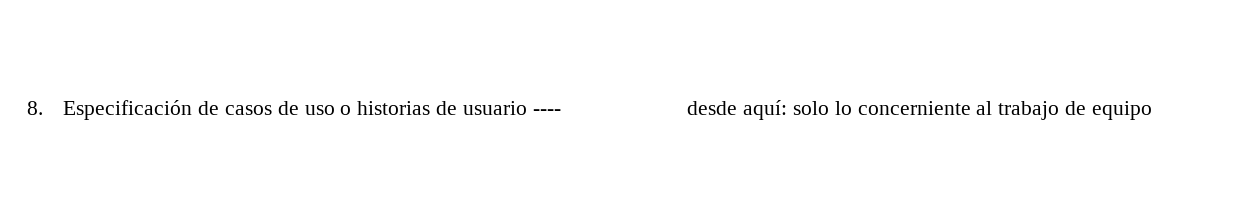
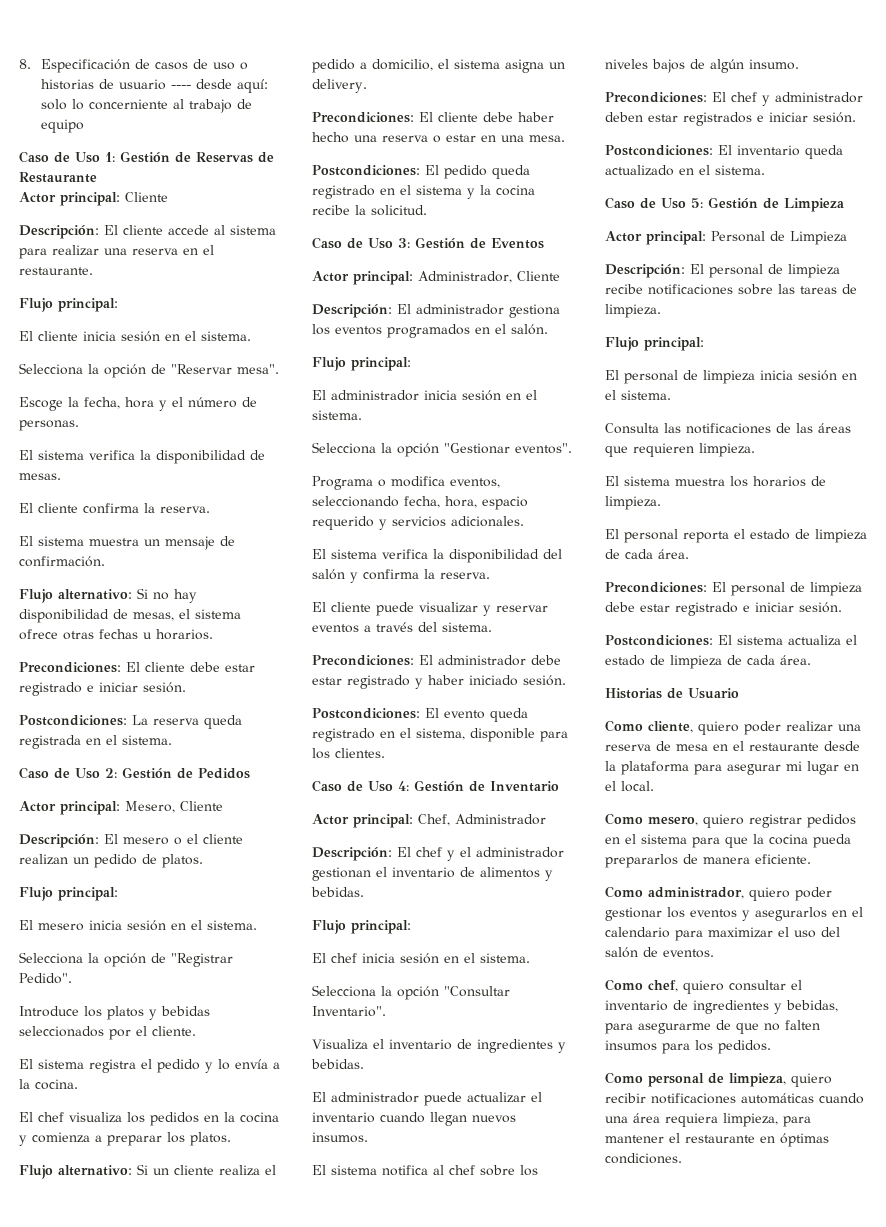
+ Caso de Uso 1: Gestión de Reservas de Restaurante
+ Actor principal: Cliente
+ Descripción: El cliente accede al sistema para realizar una reserva en el restaurante.
+ Flujo principal:
+ El cliente inicia sesión en el sistema.
+ Selecciona la opción de "Reservar mesa".
+ Escoge la fecha, hora y el número de personas.
+ El sistema verifica la disponibilidad de mesas.
+ El cliente confirma la reserva.
+ El sistema muestra un mensaje de confirmación.
+ Flujo alternativo: Si no hay disponibilidad de mesas, el sistema ofrece otras fechas u horarios.
+ Precondiciones: El cliente debe estar registrado e iniciar sesión.
+ Postcondiciones: La reserva queda registrada en el sistema.
+ Caso de Uso 2: Gestión de Pedidos
+ Actor principal: Mesero, Cliente
+ Descripción: El mesero o el cliente realizan un pedido de platos.
+ Flujo principal:
+ El mesero inicia sesión en el sistema.
+ Selecciona la opción de "Registrar Pedido".
+ Introduce los platos y bebidas seleccionados por el cliente.
+ El sistema registra el pedido y lo envía a la cocina.
+ El chef visualiza los pedidos en la cocina y comienza a preparar los platos.
+ Flujo alternativo: Si un cliente realiza el pedido a domicilio, el sistema asigna un delivery.
+ Precondiciones: El cliente debe haber hecho una reserva o estar en una mesa.
+ Postcondiciones: El pedido queda registrado en el sistema y la cocina recibe la solicitud.
+ Caso de Uso 3: Gestión de Eventos
+ Actor principal: Administrador, Cliente
+ Descripción: El administrador gestiona los eventos programados en el salón.
+ Flujo principal:
+ El administrador inicia sesión en el sistema.
+ Selecciona la opción "Gestionar eventos".
+ Programa o modifica eventos, seleccionando fecha, hora, espacio requerido y servicios adicionales.
+ El sistema verifica la disponibilidad del salón y confirma la reserva.
+ El cliente puede visualizar y reservar eventos a través del sistema.
+ Precondiciones: El administrador debe estar registrado y haber iniciado sesión.
+ Postcondiciones: El evento queda registrado en el sistema, disponible para los clientes.
+ Caso de Uso 4: Gestión de Inventario
+ Actor principal: Chef, Administrador
+ Descripción: El chef y el administrador gestionan el inventario de alimentos y bebidas.
+ Flujo principal:
+ El chef inicia sesión en el sistema.
+ Selecciona la opción "Consultar Inventario".
+ Visualiza el inventario de ingredientes y bebidas.
+ El administrador puede actualizar el inventario cuando llegan nuevos insumos.
+ El sistema notifica al chef sobre los niveles bajos de algún insumo.
+ Precondiciones: El chef y administrador deben estar registrados e iniciar sesión.
+ Postcondiciones: El inventario queda actualizado en el sistema.
+ Caso de Uso 5: Gestión de Limpieza
+ Actor principal: Personal de Limpieza
+ Descripción: El personal de limpieza recibe notificaciones sobre las tareas de limpieza.
+ Flujo principal:
+ El personal de limpieza inicia sesión en el sistema.
+ Consulta las notificaciones de las áreas que requieren limpieza.
+ El sistema muestra los horarios de limpieza.
+ El personal reporta el estado de limpieza de cada área.
+ Precondiciones: El personal de limpieza debe estar registrado e iniciar sesión.
+ Postcondiciones: El sistema actualiza el estado de limpieza de cada área.
+ Historias de Usuario
+ Como cliente, quiero poder realizar una reserva de mesa en el restaurante desde la plataforma para asegurar mi lugar en el local.
+ Como mesero, quiero registrar pedidos en el sistema para que la cocina pueda prepararlos de manera eficiente.
+ Como administrador, quiero poder gestionar los eventos y asegurarlos en el calendario para maximizar el uso del salón de eventos.
+ Como chef, quiero consultar el inventario de ingredientes y bebidas, para asegurarme de que no falten insumos para los pedidos.
+ Como personal de limpieza, quiero recibir notificaciones automáticas cuando una área requiera limpieza, para mantener el restaurante en óptimas condiciones.

